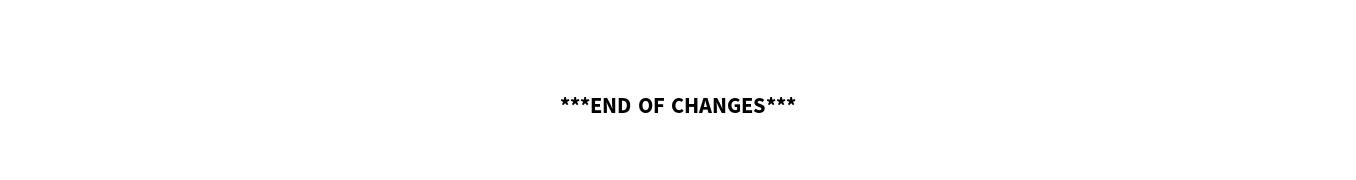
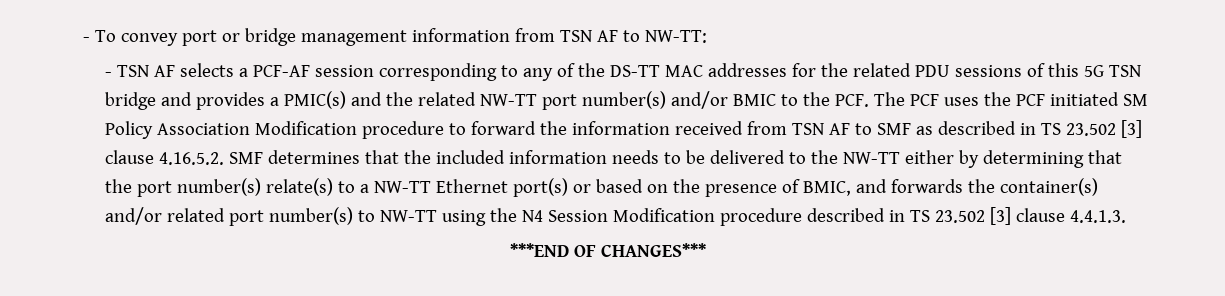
+ - To convey port or bridge management information from TSN AF to NW-TT:
+ - TSN AF selects a PCF-AF session corresponding to any of the DS-TT MAC addresses for the related PDU sessions of this 5G TSN bridge and provides a PMIC(s) and the related NW-TT port number(s) and/or BMIC to the PCF. The PCF uses the PCF initiated SM Policy Association Modification procedure to forward the information received from TSN AF to SMF as described in TS 23.502 [3] clause 4.16.5.2. SMF determines that the included information needs to be delivered to the NW-TT either by determining that the port number(s) relate(s) to a NW-TT Ethernet port(s) or based on the presence of BMIC, and forwards the container(s) and/or related port number(s) to NW-TT using the N4 Session Modification procedure described in TS 23.502 [3] clause 4.4.1.3.

